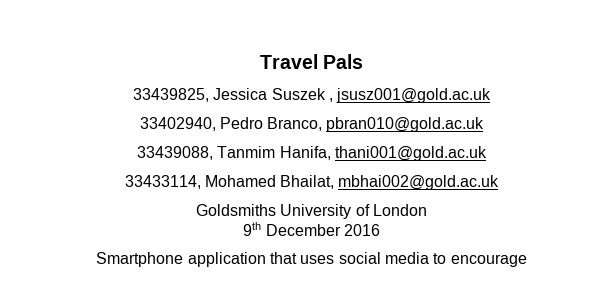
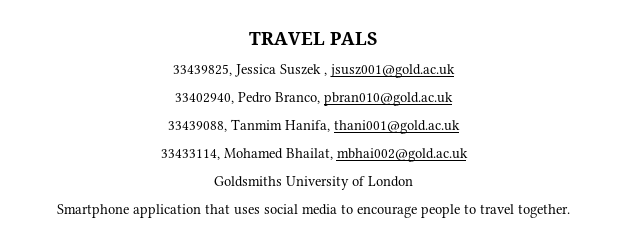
- Travel Pals
+ TRAVEL PALS
- 9th December 2016
- Smartphone application that uses social media to encourage
+ Smartphone application that uses social media to encourage people to travel together.

